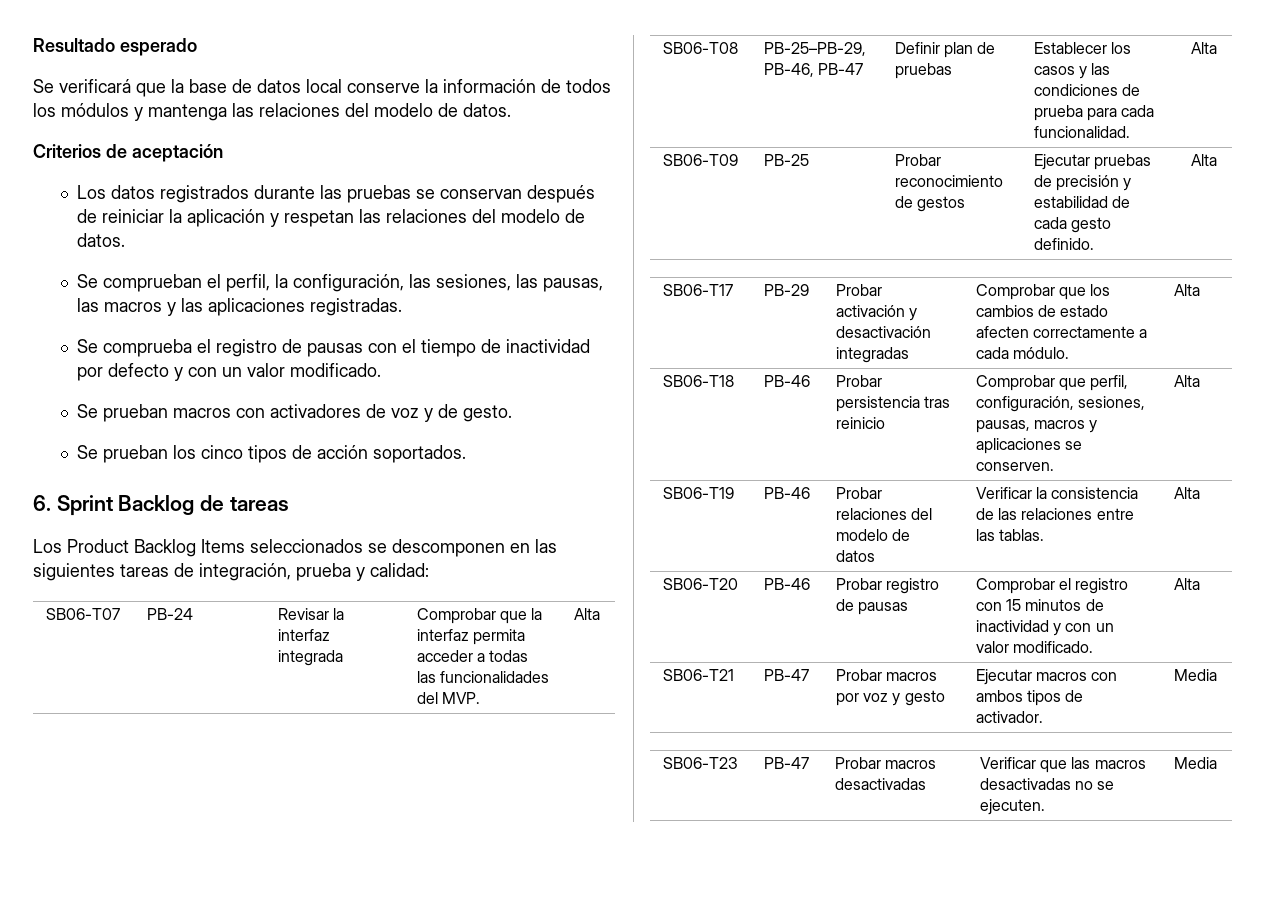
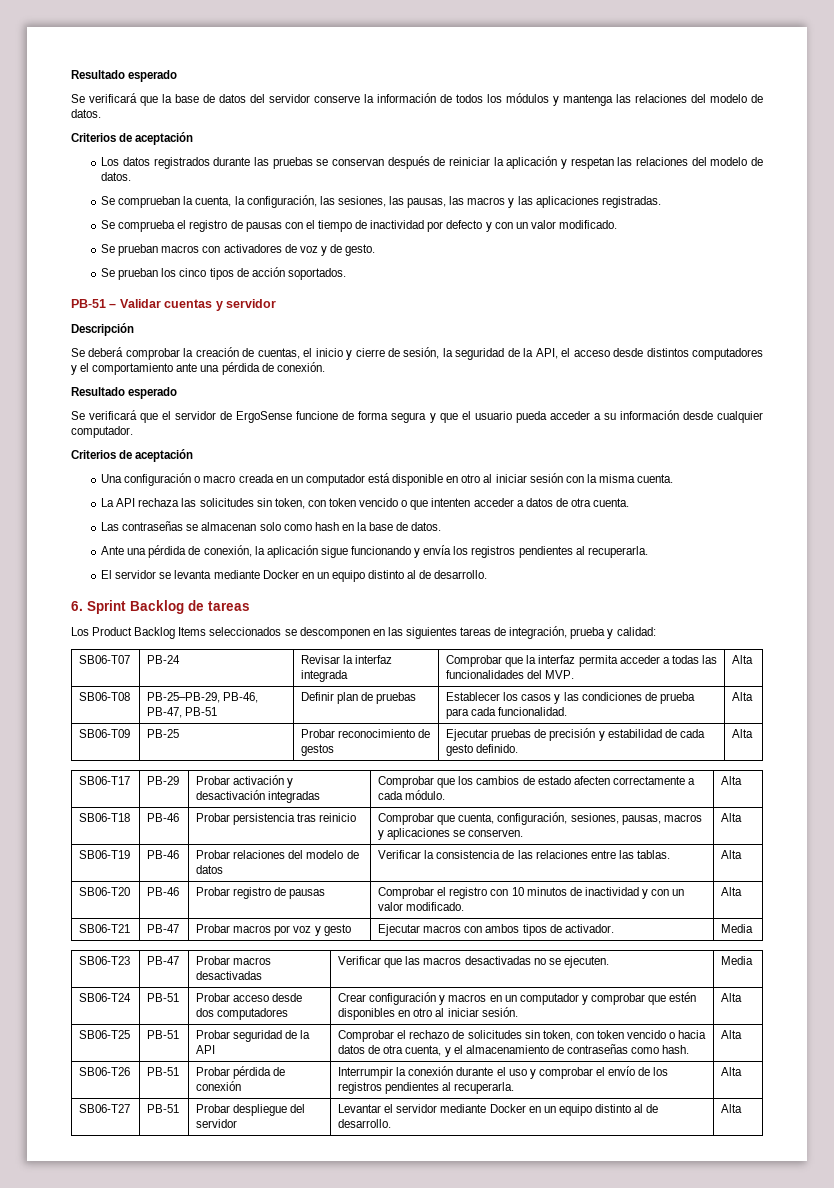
- Se verificará que la base de datos local conserve la información de todos los módulos y mantenga las relaciones del modelo de datos.
+ Se verificará que la base de datos del servidor conserve la información de todos los módulos y mantenga las relaciones del modelo de datos.
- Se comprueban el perfil, la configuración, las sesiones, las pausas, las macros y las aplicaciones registradas.
+ Se comprueban la cuenta, la configuración, las sesiones, las pausas, las macros y las aplicaciones registradas.
+ PB-51 – Validar cuentas y servidor
+ Descripción
+ Se deberá comprobar la creación de cuentas, el inicio y cierre de sesión, la seguridad de la API, el acceso desde distintos computadores y el comportamiento ante una pérdida de conexión.
+ Resultado esperado
+ Se verificará que el servidor de ErgoSense funcione de forma segura y que el usuario pueda acceder a su información desde cualquier computador.
+ Criterios de aceptación
+ Una configuración o macro creada en un computador está disponible en otro al iniciar sesión con la misma cuenta.
+ La API rechaza las solicitudes sin token, con token vencido o que intenten acceder a datos de otra cuenta.
+ Las contraseñas se almacenan solo como hash en la base de datos.
+ Ante una pérdida de conexión, la aplicación sigue funcionando y envía los registros pendientes al recuperarla.
+ El servidor se levanta mediante Docker en un equipo distinto al de desarrollo.
- SB06-T08 | PB-25–PB-29, PB-46, PB-47 | Definir plan de pruebas | Establecer los casos y las condiciones de prueba para cada funcionalidad. | Alta
+ SB06-T08 | PB-25–PB-29, PB-46, PB-47, PB-51 | Definir plan de pruebas | Establecer los casos y las condiciones de prueba para cada funcionalidad. | Alta
- SB06-T18 | PB-46 | Probar persistencia tras reinicio | Comprobar que perfil, configuración, sesiones, pausas, macros y aplicaciones se conserven. | Alta
+ SB06-T18 | PB-46 | Probar persistencia tras reinicio | Comprobar que cuenta, configuración, sesiones, pausas, macros y aplicaciones se conserven. | Alta
- SB06-T20 | PB-46 | Probar registro de pausas | Comprobar el registro con 15 minutos de inactividad y con un valor modificado. | Alta
+ SB06-T20 | PB-46 | Probar registro de pausas | Comprobar el registro con 10 minutos de inactividad y con un valor modificado. | Alta
+ SB06-T24 | PB-51 | Probar acceso desde dos computadores | Crear configuración y macros en un computador y comprobar que estén disponibles en otro al iniciar sesión. | Alta
+ SB06-T25 | PB-51 | Probar seguridad de la API | Comprobar el rechazo de solicitudes sin token, con token vencido o hacia datos de otra cuenta, y el almacenamiento de contraseñas como hash. | Alta
+ SB06-T26 | PB-51 | Probar pérdida de conexión | Interrumpir la conexión durante el uso y comprobar el envío de los registros pendientes al recuperarla. | Alta
+ SB06-T27 | PB-51 | Probar despliegue del servidor | Levantar el servidor mediante Docker en un equipo distinto al de desarrollo. | Alta

